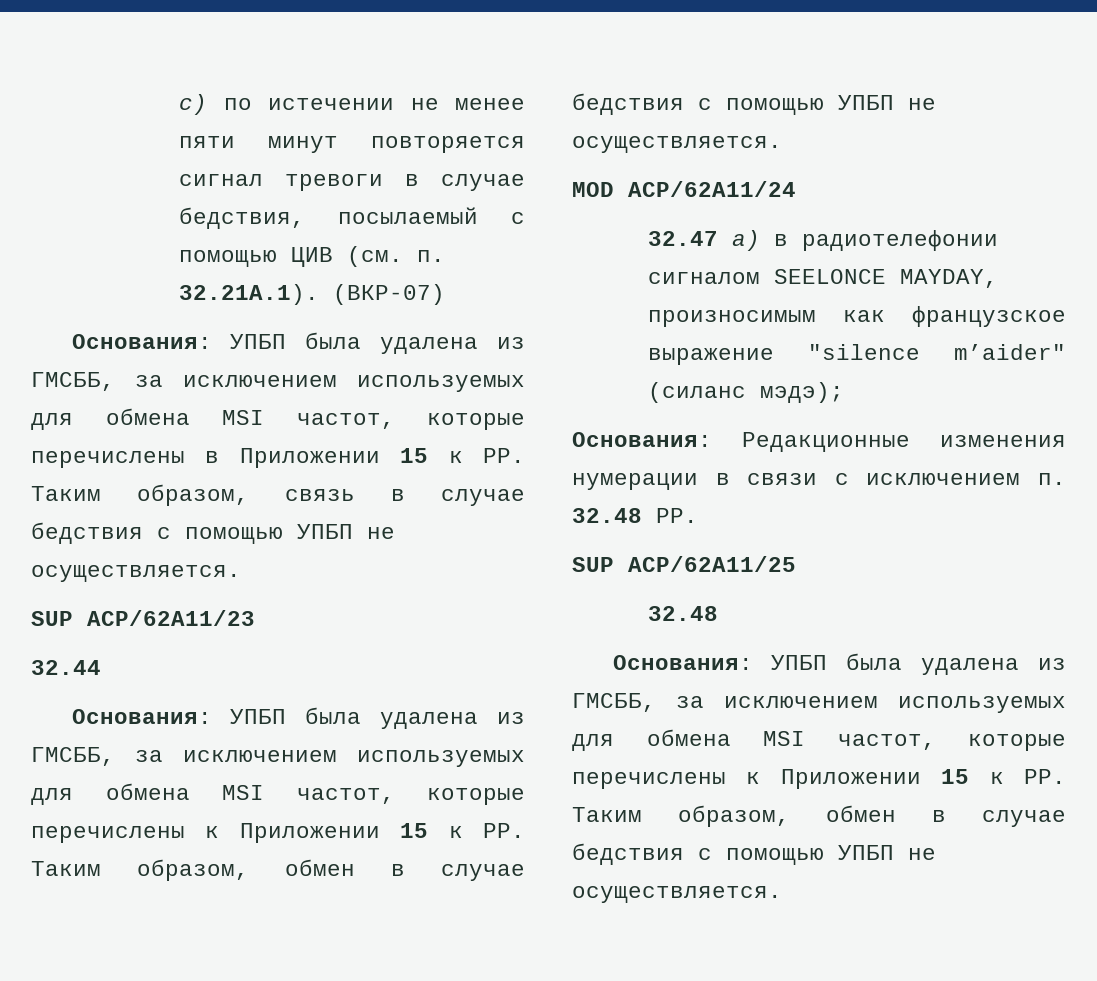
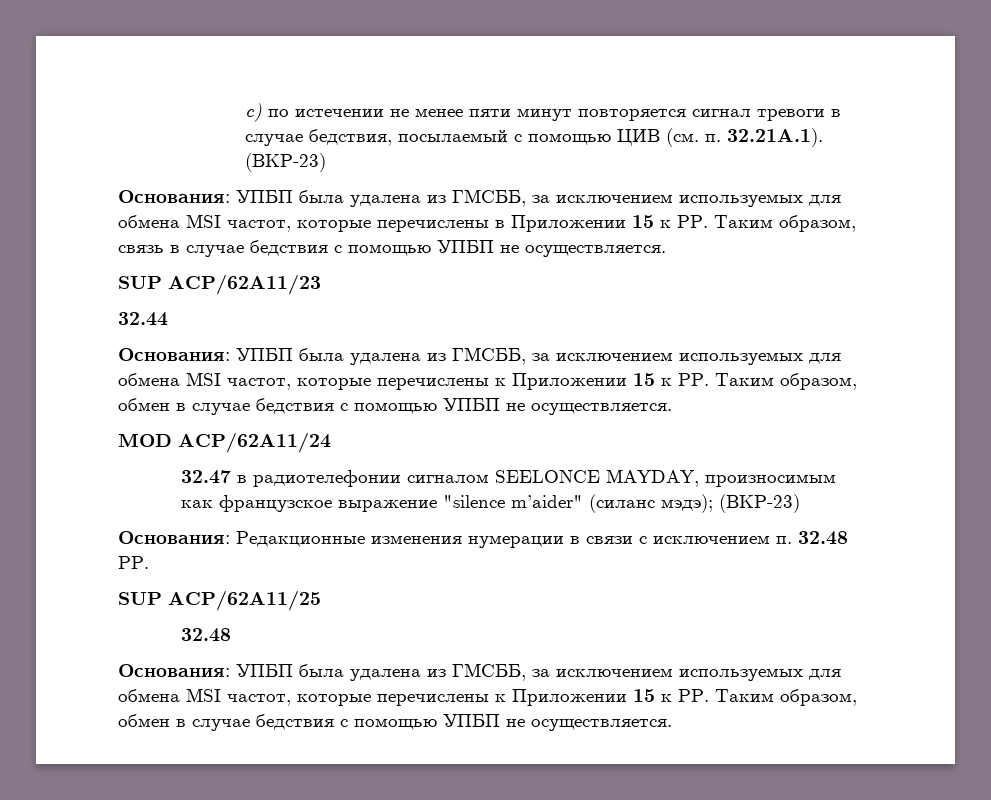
- c) по истечении не менее пяти минут повторяется сигнал тревоги в случае бедствия, посылаемый с помощью ЦИВ (см. п. 32.21А.1). (ВКР-07)
+ c) по истечении не менее пяти минут повторяется сигнал тревоги в случае бедствия, посылаемый с помощью ЦИВ (см. п. 32.21А.1). (ВКР-23)
- 32.47 a) в радиотелефонии сигналом SEELONCE MAYDAY, произносимым как французское выражение "silence m’aider" (силанс мэдэ);
+ 32.47 в радиотелефонии сигналом SEELONCE MAYDAY, произносимым как французское выражение "silence m’aider" (силанс мэдэ); (ВКР-23)

